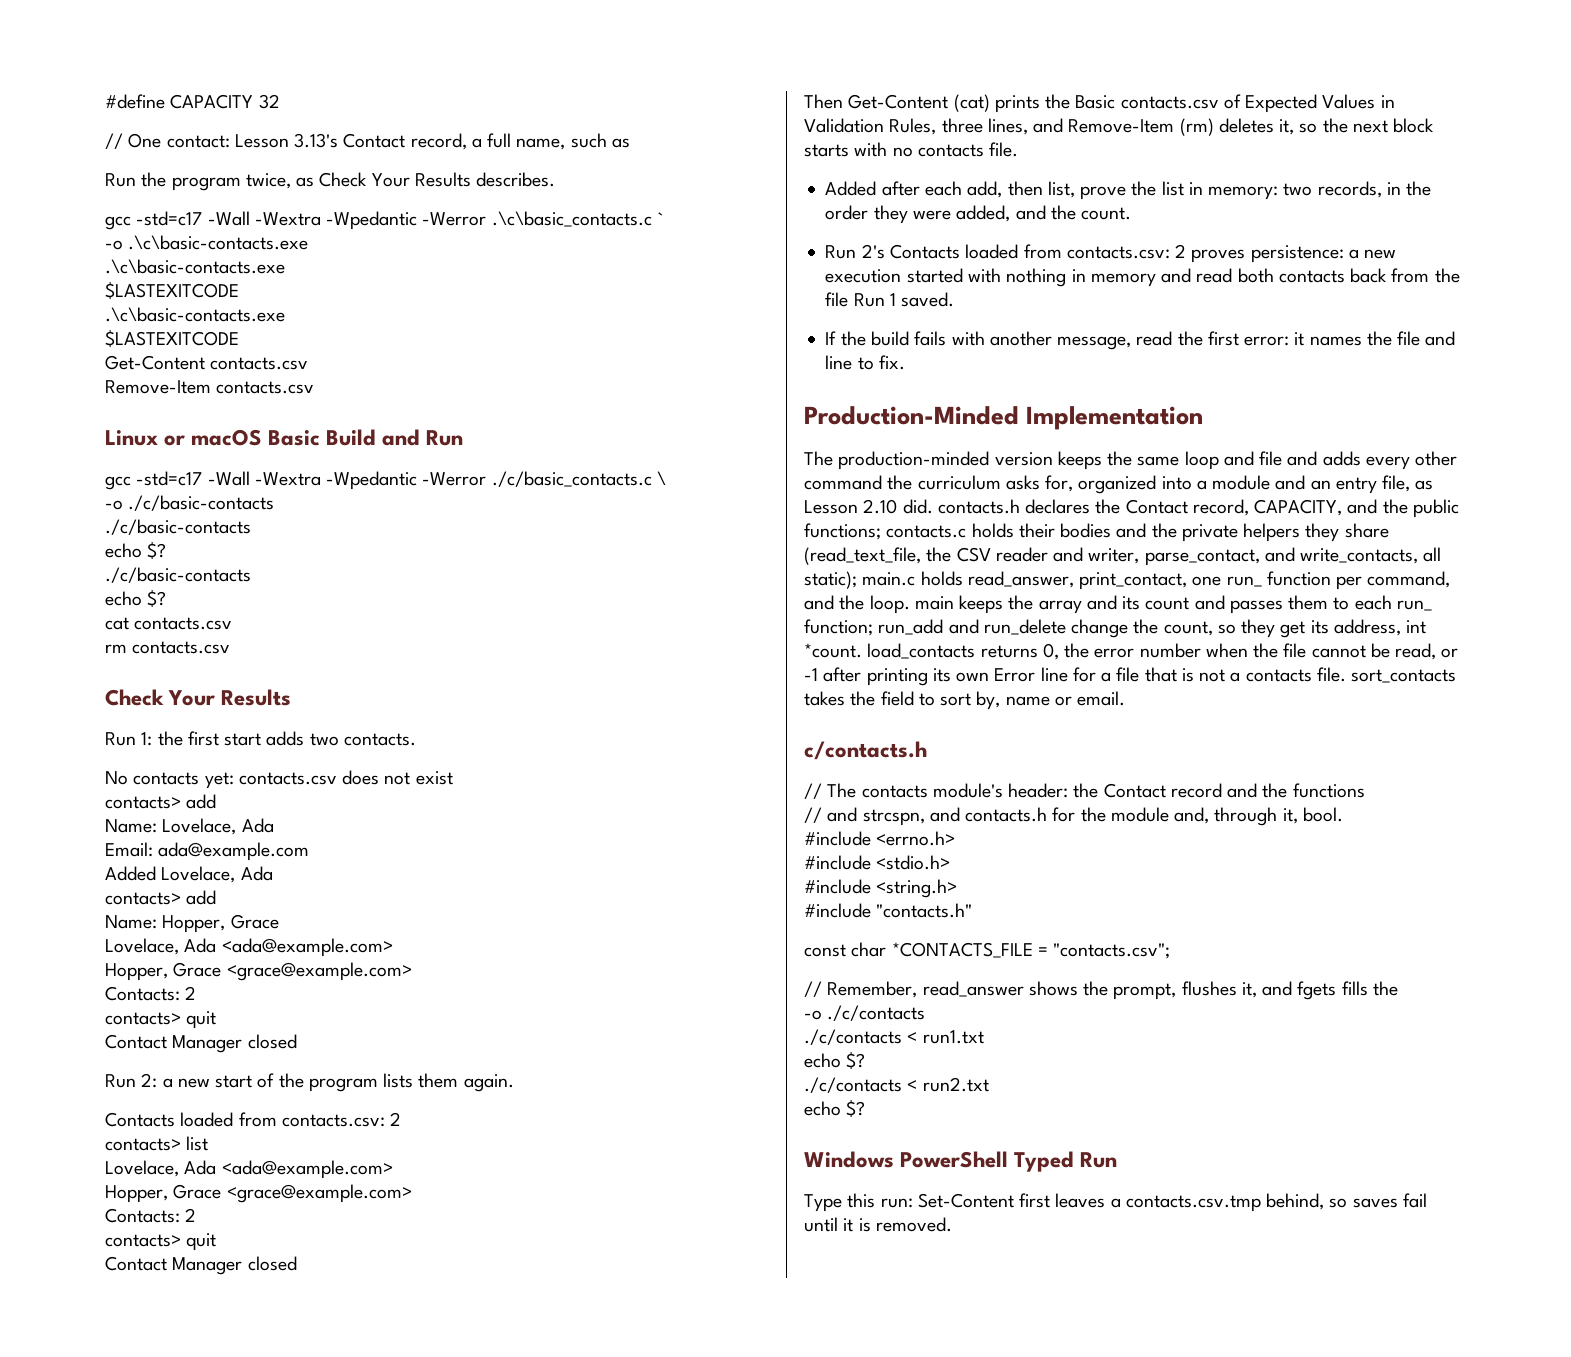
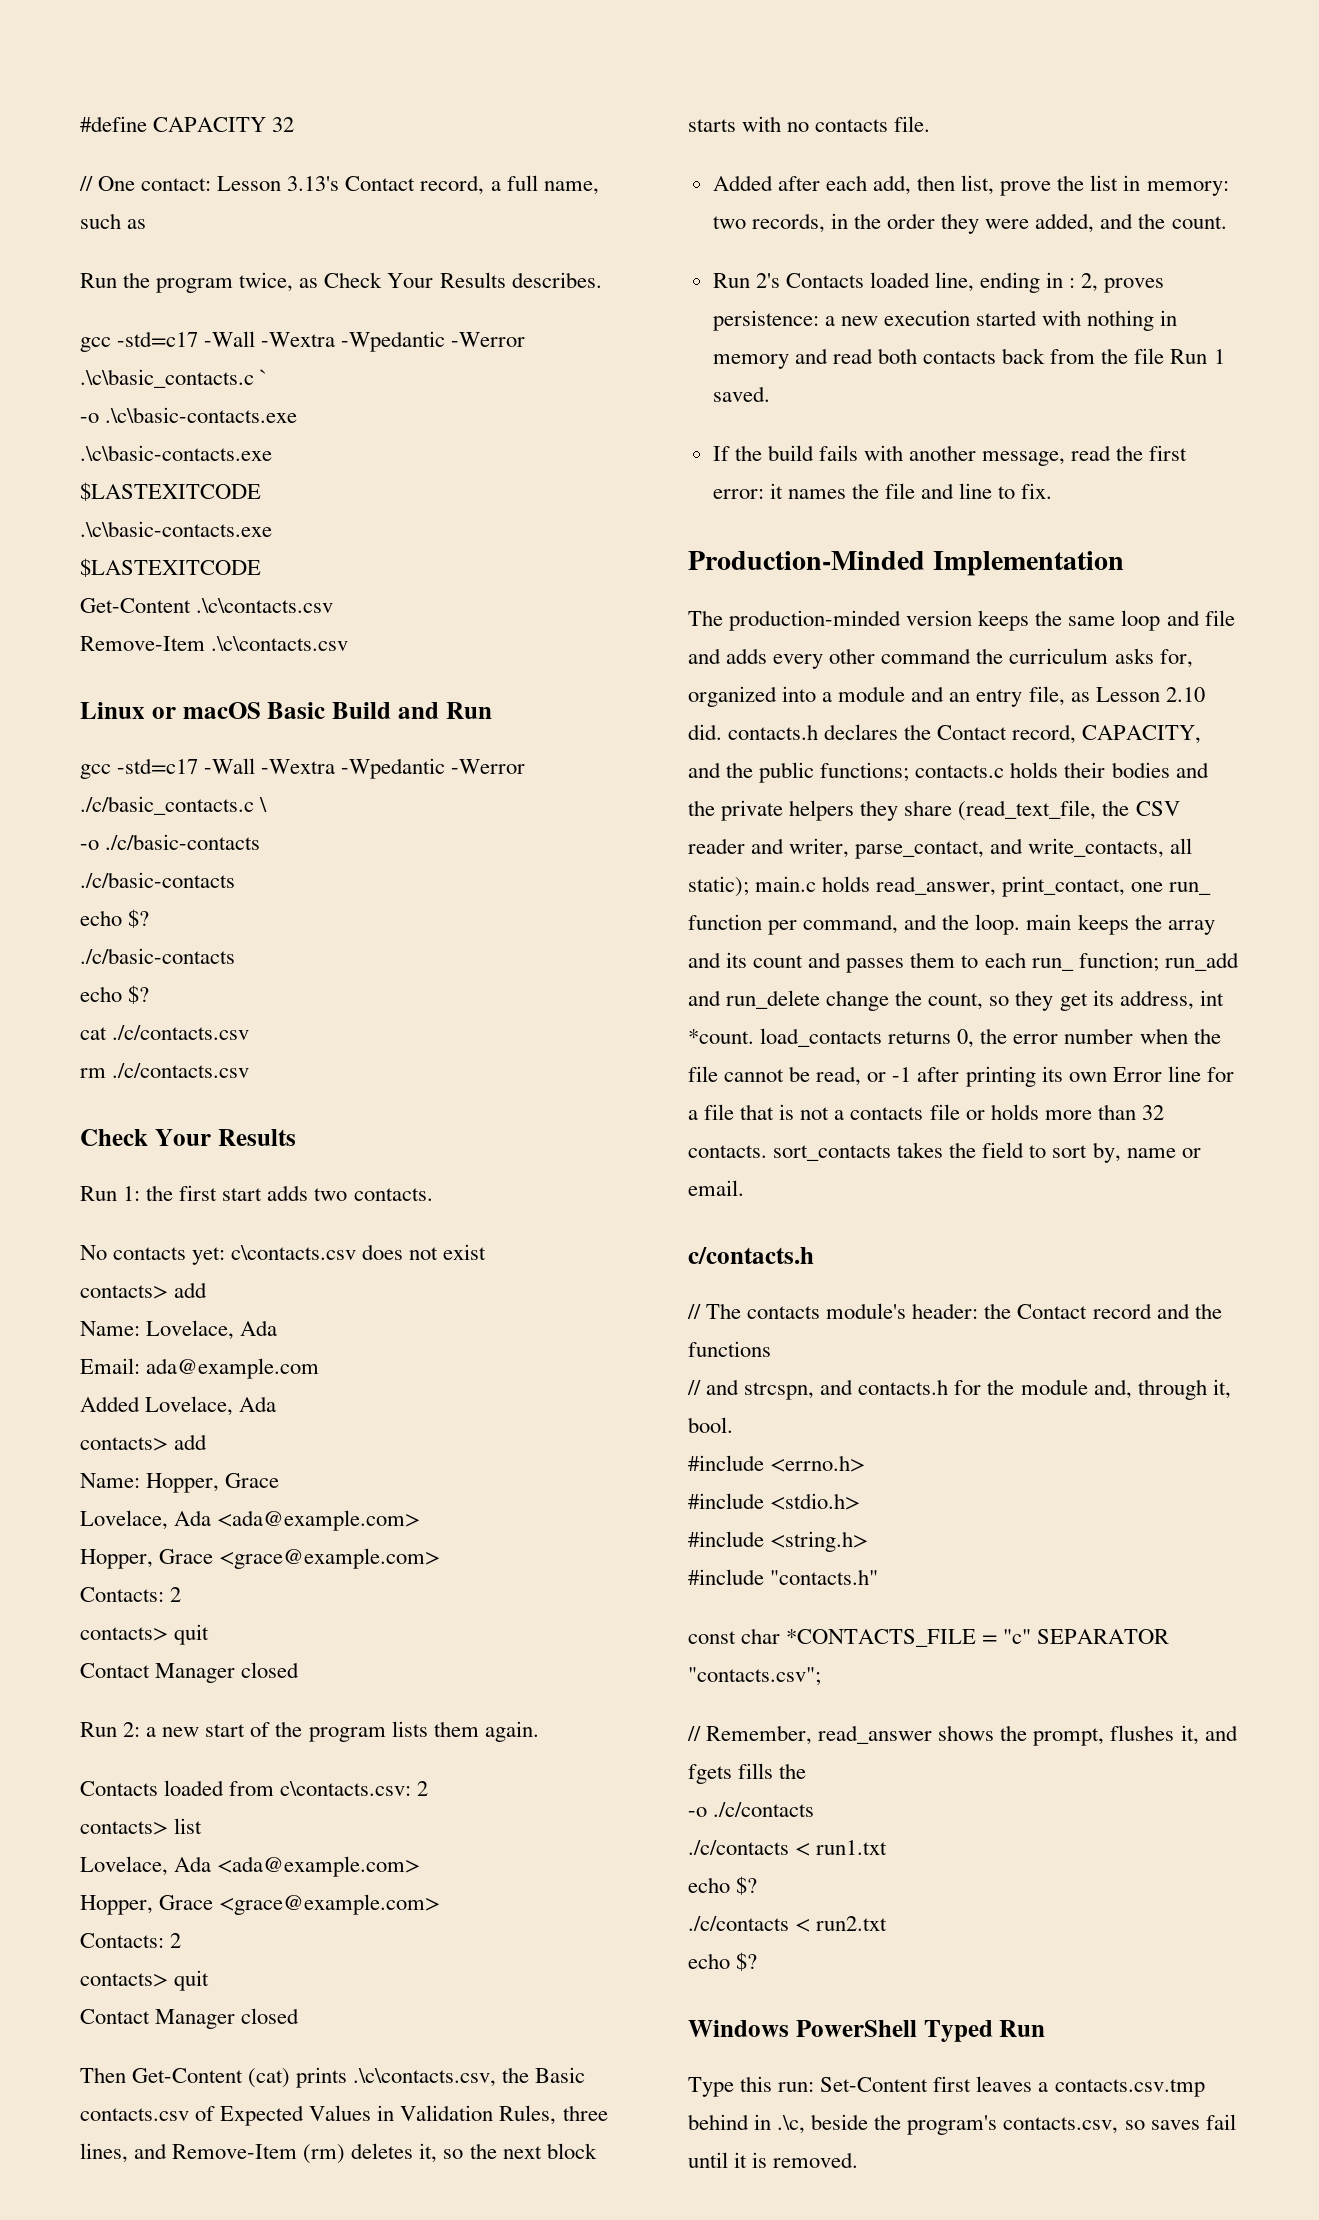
- Get-Content contacts.csv
- Remove-Item contacts.csv
+ Get-Content .\c\contacts.csv
+ Remove-Item .\c\contacts.csv
- cat contacts.csv
+ cat ./c/contacts.csv
- rm contacts.csv
+ rm ./c/contacts.csv
- No contacts yet: contacts.csv does not exist
+ No contacts yet: c\contacts.csv does not exist
  Run 2: a new start of the program lists them again.
- Contacts loaded from contacts.csv: 2
+ Contacts loaded from c\contacts.csv: 2
- Then Get-Content (cat) prints the Basic contacts.csv of Expected Values in Validation Rules, three lines, and Remove-Item (rm) deletes it, so the next block starts with no contacts file.
+ Then Get-Content (cat) prints .\c\contacts.csv, the Basic contacts.csv of Expected Values in Validation Rules, three lines, and Remove-Item (rm) deletes it, so the next block starts with no contacts file.
- Run 2's Contacts loaded from contacts.csv: 2 proves persistence: a new execution started with nothing in memory and read both contacts back from the file Run 1 saved.
+ Run 2's Contacts loaded line, ending in : 2, proves persistence: a new execution started with nothing in memory and read both contacts back from the file Run 1 saved.
- run_add and run_delete change the count, so they get its address, int *count. load_contacts returns 0, the error number when the file cannot be read, or -1 after printing its own Error line for a file that is not a contacts file. sort_contacts takes the field to sort by, name or email.
+ run_add and run_delete change the count, so they get its address, int *count. load_contacts returns 0, the error number when the file cannot be read, or -1 after printing its own Error line for a file that is not a contacts file or holds more than 32 contacts. sort_contacts takes the field to sort by, name or email.
- const char *CONTACTS_FILE = "contacts.csv";
+ const char *CONTACTS_FILE = "c" SEPARATOR "contacts.csv";
- Type this run: Set-Content first leaves a contacts.csv.tmp behind, so saves fail until it is removed.
+ Type this run: Set-Content first leaves a contacts.csv.tmp behind in .\c, beside the program's contacts.csv, so saves fail until it is removed.

